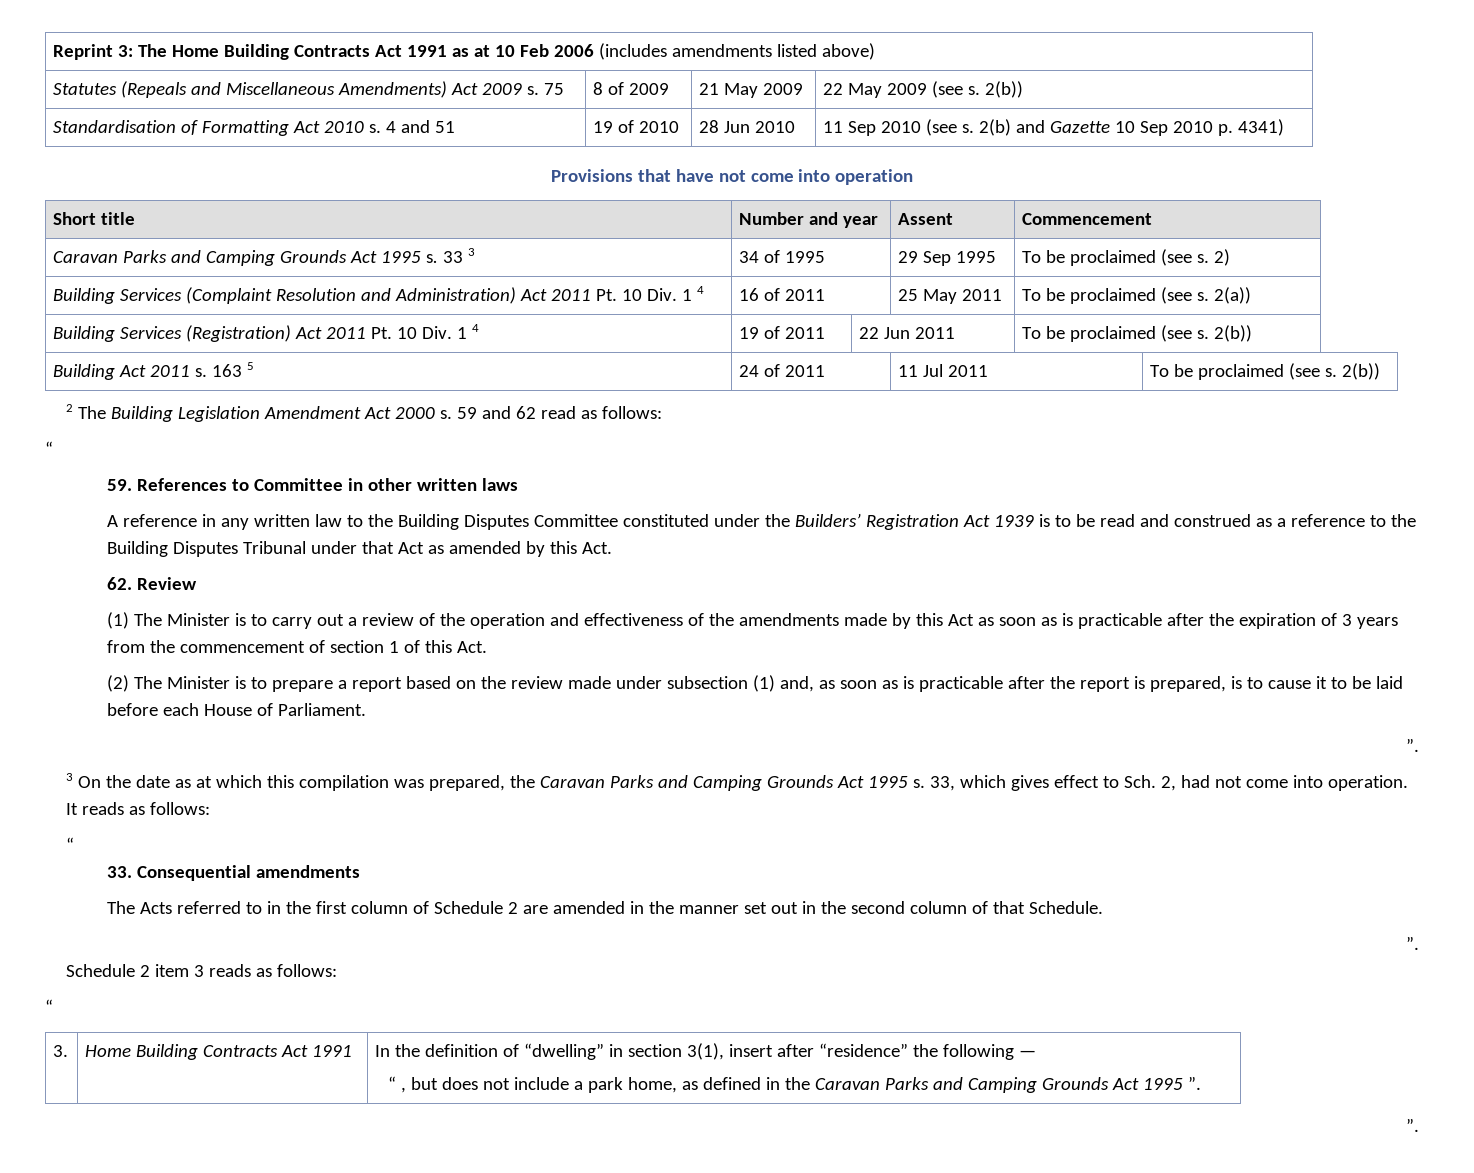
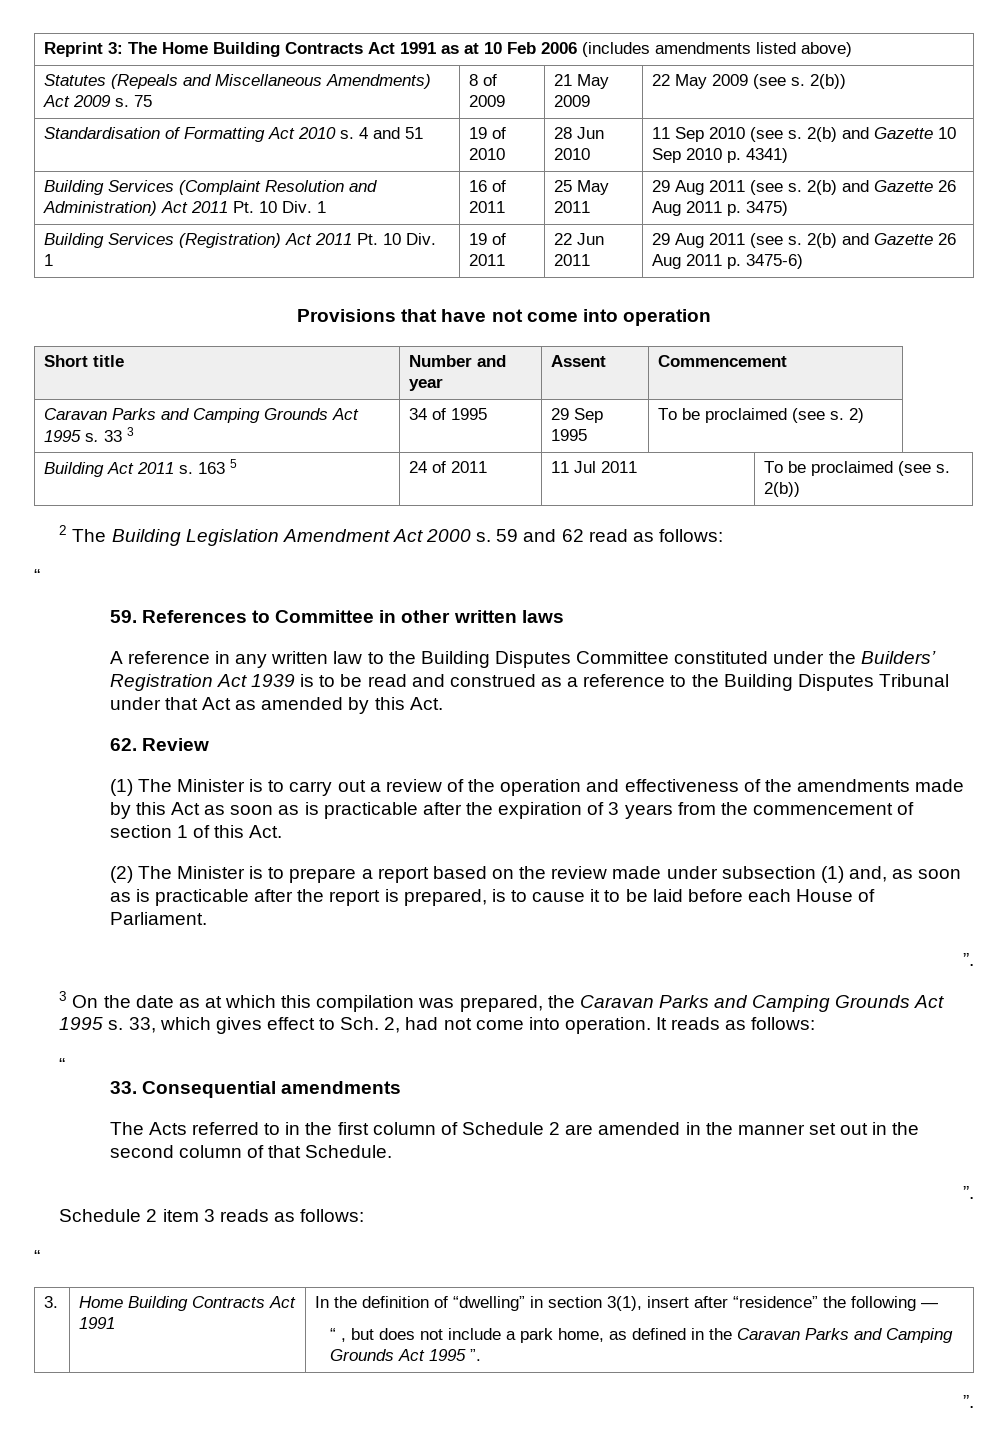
+ Building Services (Complaint Resolution and Administration) Act 2011 Pt. 10 Div. 1 | 16 of 2011 | 25 May 2011 | 29 Aug 2011 (see s. 2(b) and Gazette 26 Aug 2011 p. 3475)
+ Building Services (Registration) Act 2011 Pt. 10 Div. 1 | 19 of 2011 | 22 Jun 2011 | 29 Aug 2011 (see s. 2(b) and Gazette 26 Aug 2011 p. 3475-6)
- Building Services (Complaint Resolution and Administration) Act 2011 Pt. 10 Div. 1 4 | 16 of 2011 | 25 May 2011 | To be proclaimed (see s. 2(a))
- Building Services (Registration) Act 2011 Pt. 10 Div. 1 4 | 19 of 2011 | 22 Jun 2011 | To be proclaimed (see s. 2(b))

